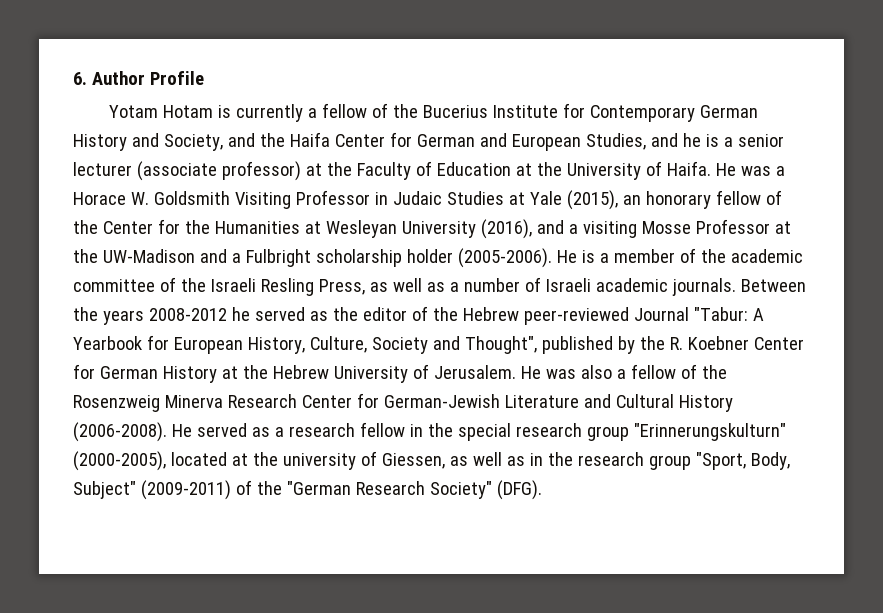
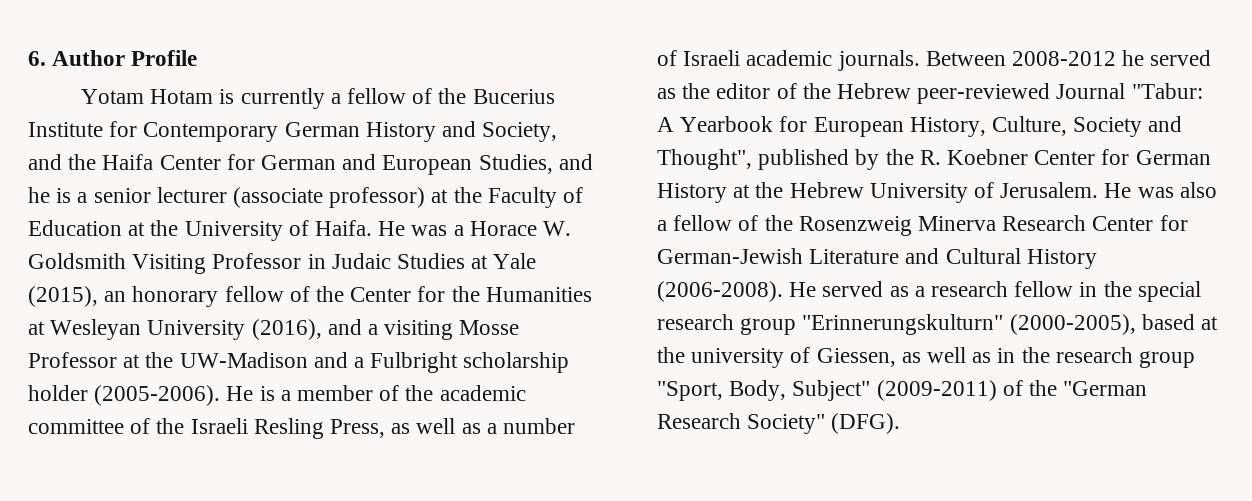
- Between the years 2008-2012 he served as the editor of the Hebrew peer-reviewed Journal "Tabur: A Yearbook for European History, Culture, Society and Thought", published by the R. Koebner Center for German History at the Hebrew University of Jerusalem.
+ Between 2008-2012 he served as the editor of the Hebrew peer-reviewed Journal "Tabur: A Yearbook for European History, Culture, Society and Thought", published by the R. Koebner Center for German History at the Hebrew University of Jerusalem.
- He served as a research fellow in the special research group "Erinnerungskulturn" (2000-2005), located at the university of Giessen, as well as in the research group "Sport, Body, Subject" (2009-2011) of the "German Research Society" (DFG).
+ He served as a research fellow in the special research group "Erinnerungskulturn" (2000-2005), based at the university of Giessen, as well as in the research group "Sport, Body, Subject" (2009-2011) of the "German Research Society" (DFG).

